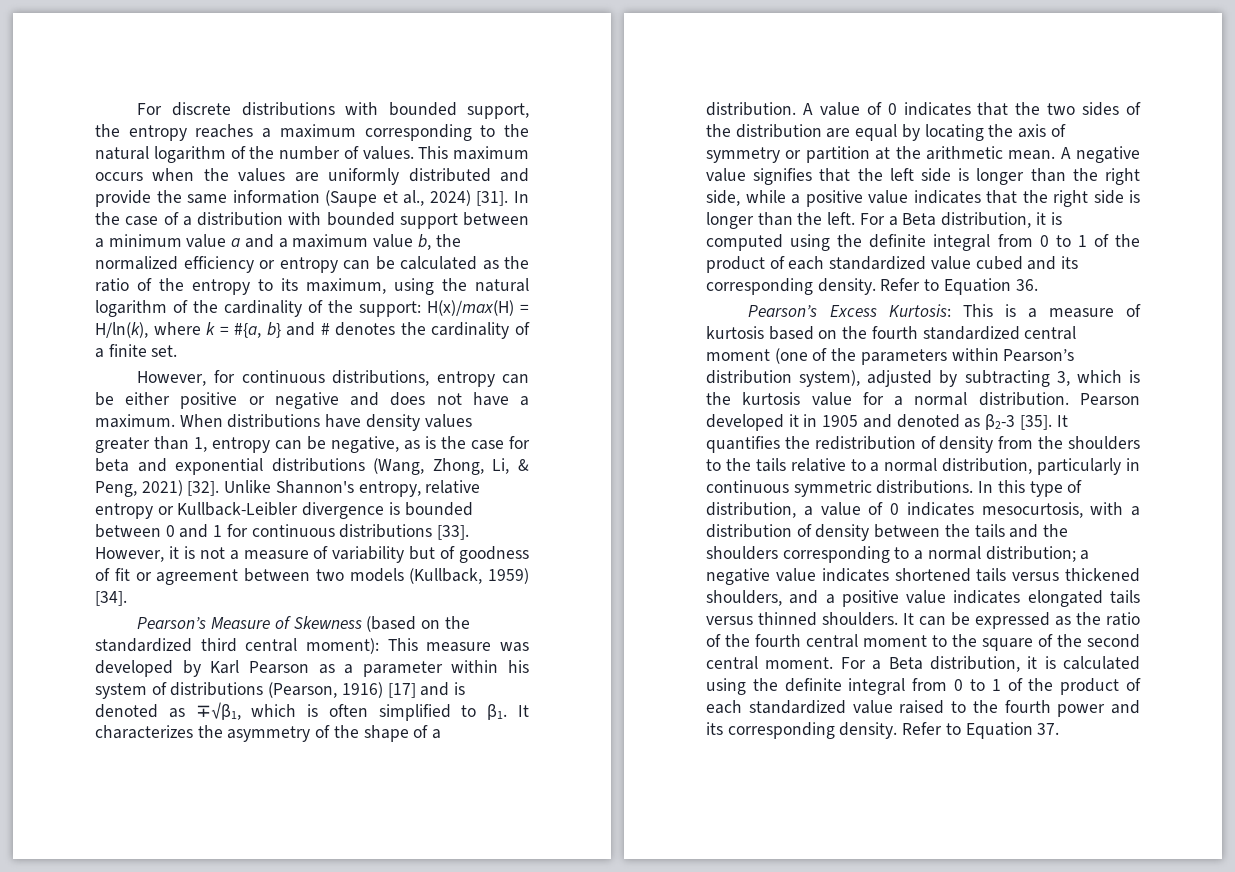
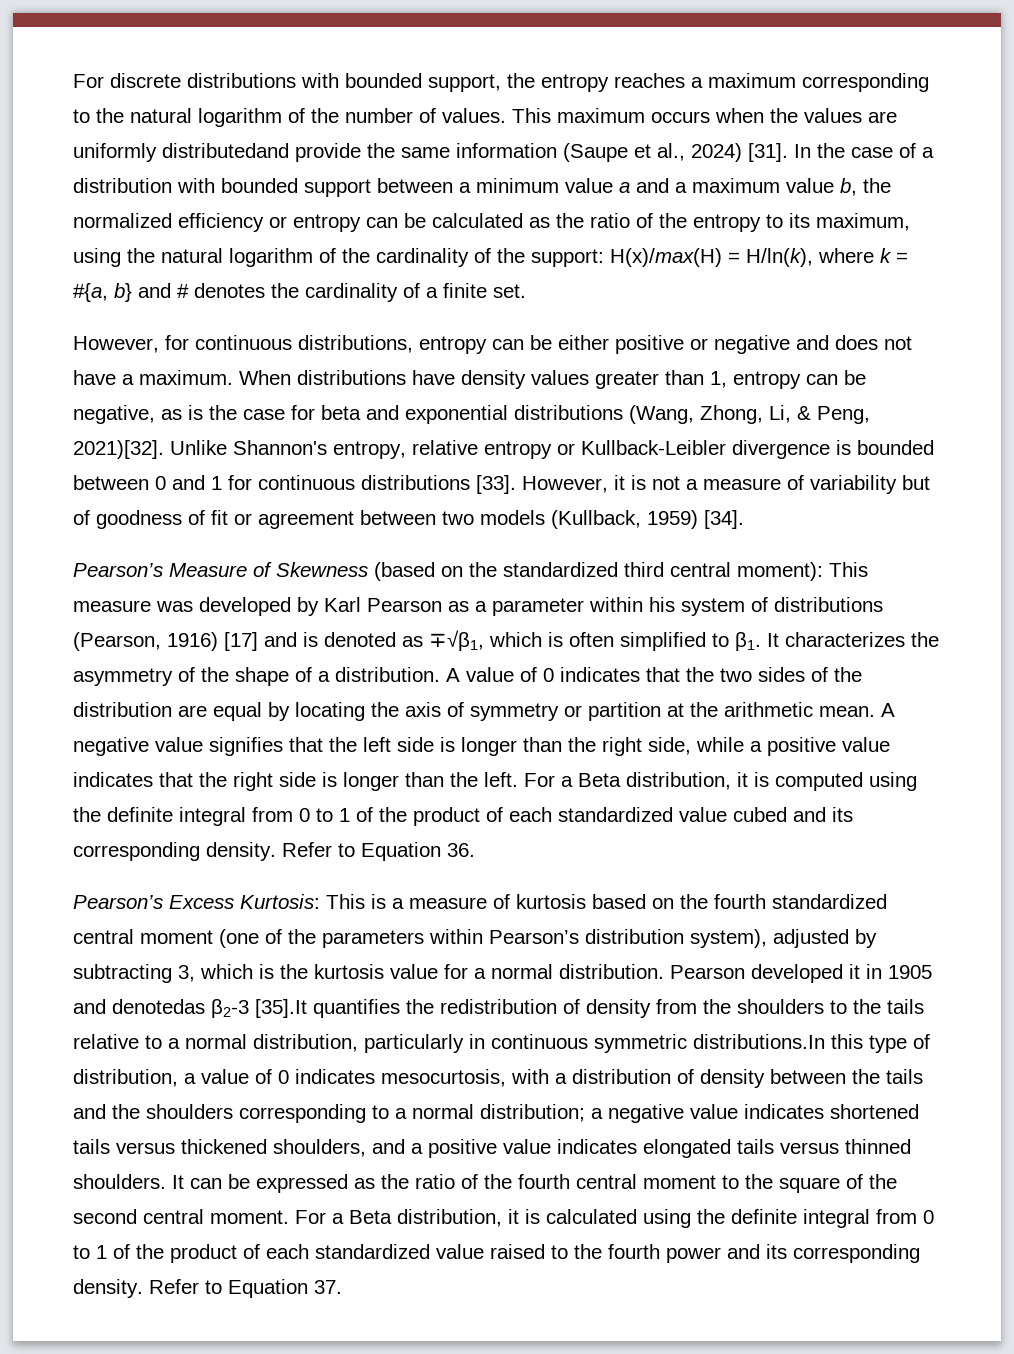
- This maximum occurs when the values are uniformly distributed and provide the same information (Saupe et al., 2024) [31].
+ This maximum occurs when the values are uniformly distributedand provide the same information (Saupe et al., 2024) [31].
- When distributions have density values greater than 1, entropy can be negative, as is the case for beta and exponential distributions (Wang, Zhong, Li, & Peng, 2021) [32].
+ When distributions have density values greater than 1, entropy can be negative, as is the case for beta and exponential distributions (Wang, Zhong, Li, & Peng, 2021)[32].
- Pearson developed it in 1905 and denoted as β2‑3 [35]. It quantifies the redistribution of density from the shoulders to the tails relative to a normal distribution, particularly in continuous symmetric distributions. In this type of distribution, a value of 0 indicates mesocurtosis, with a distribution of density between the tails and the shoulders corresponding to a normal distribution;
+ Pearson developed it in 1905 and denotedas β2‑3 [35].It quantifies the redistribution of density from the shoulders to the tails relative to a normal distribution, particularly in continuous symmetric distributions.In this type of distribution, a value of 0 indicates mesocurtosis, with a distribution of density between the tails and the shoulders corresponding to a normal distribution;

